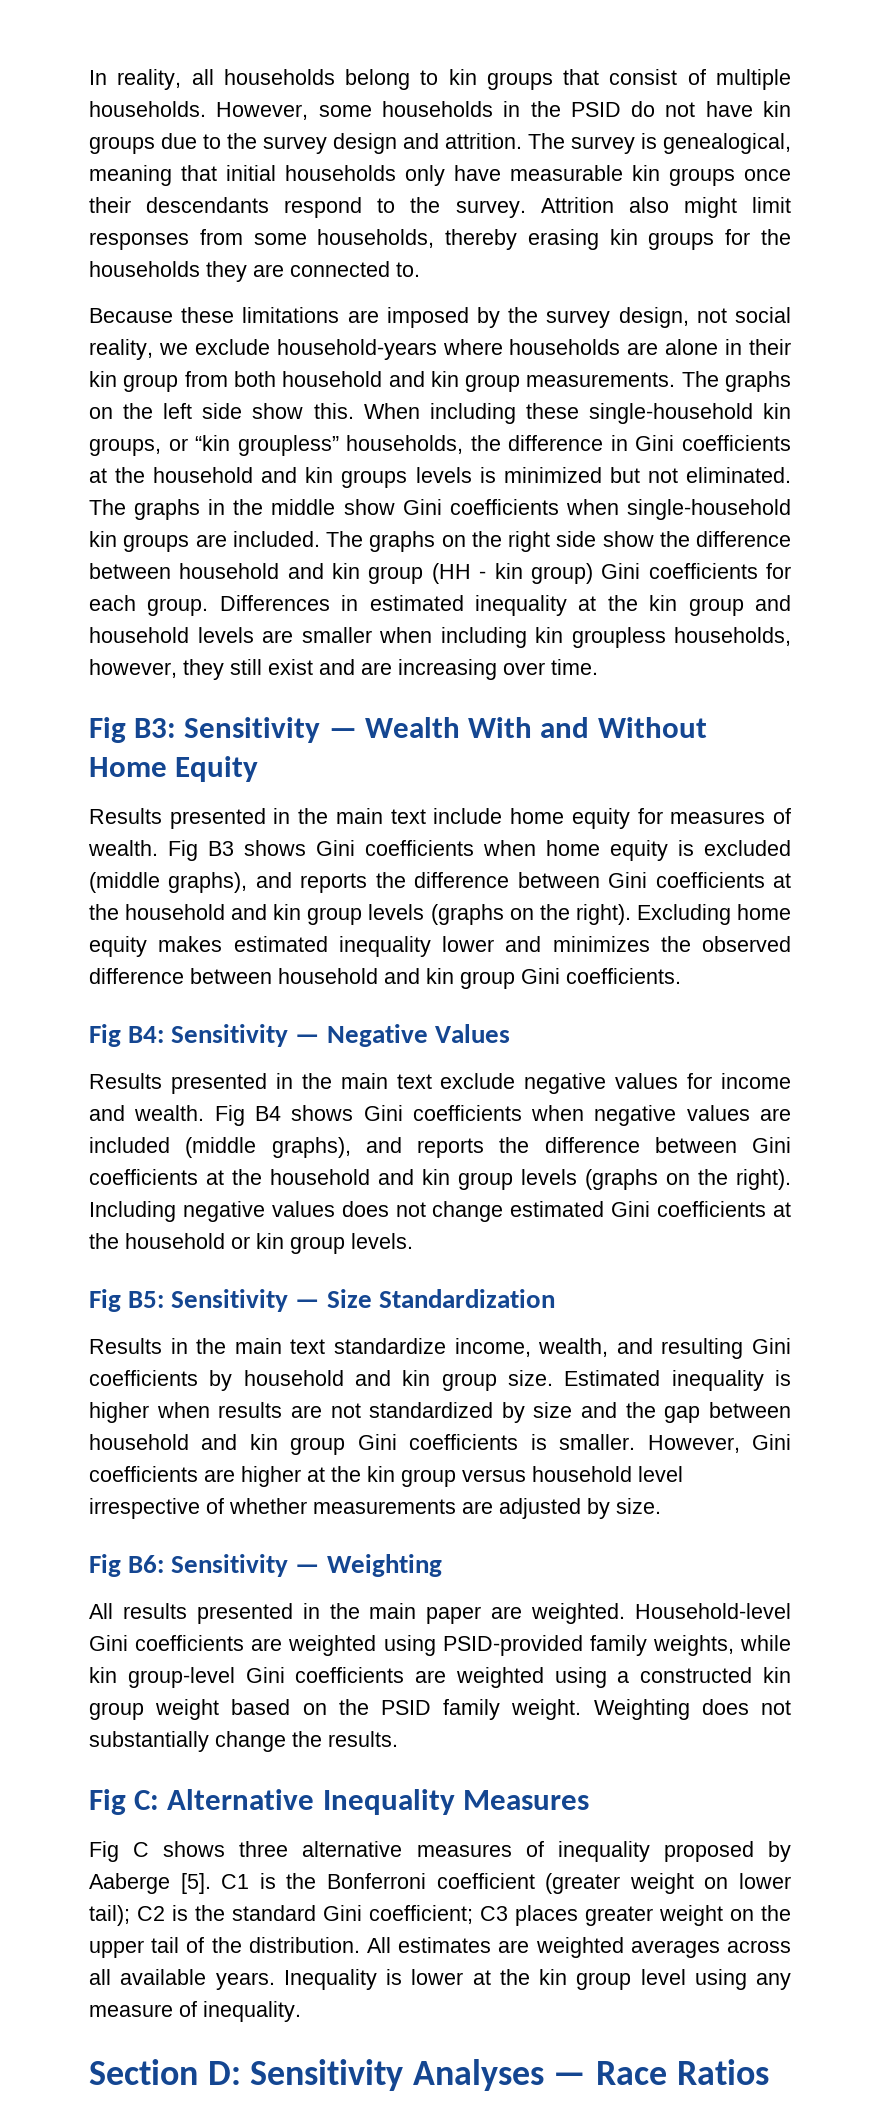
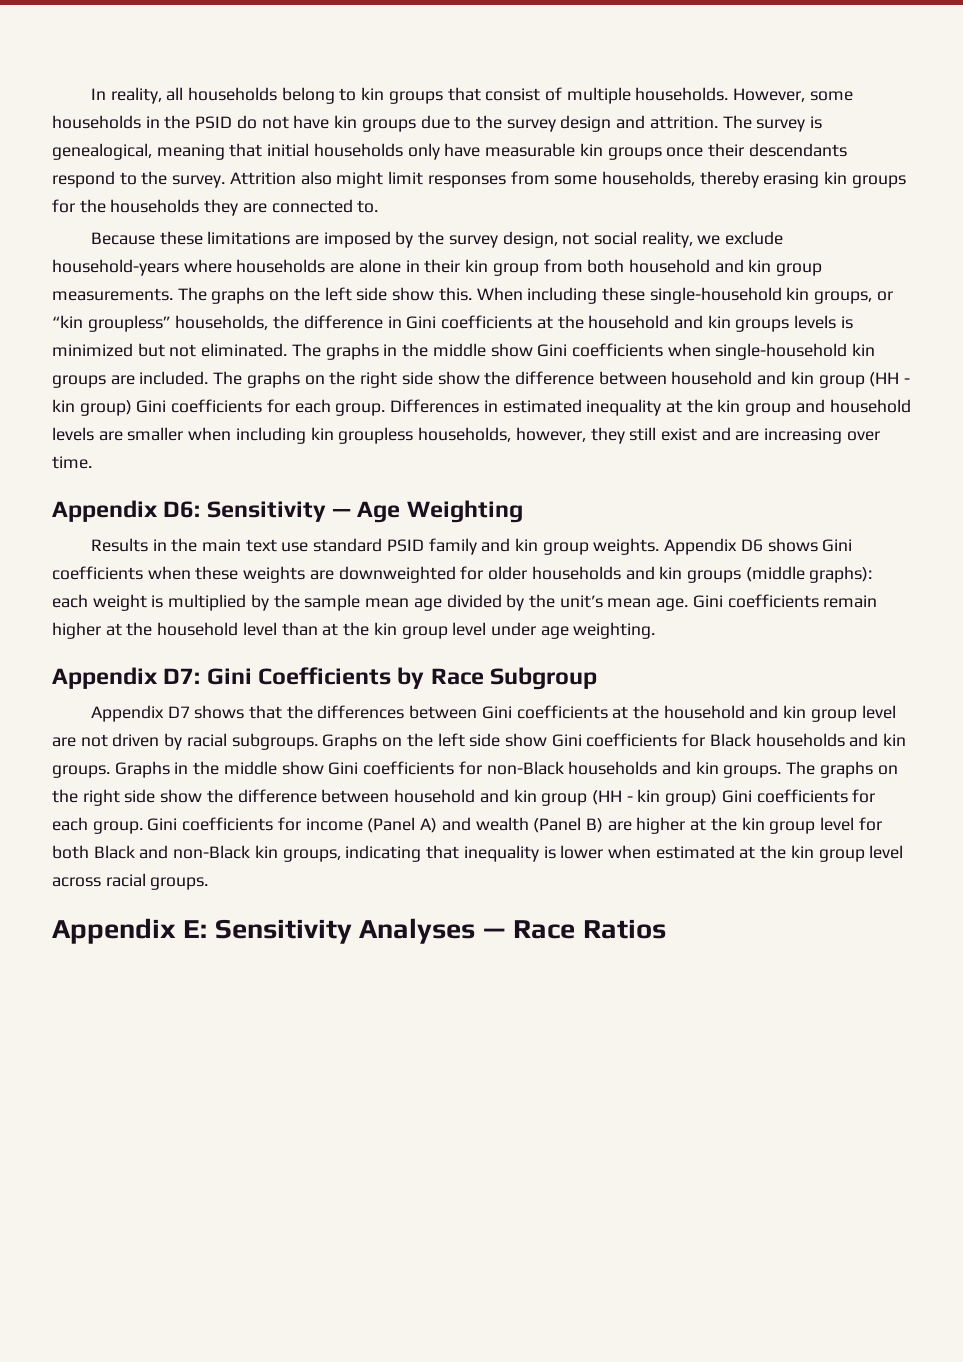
- Fig B3: Sensitivity — Wealth With and Without Home Equity
- Results presented in the main text include home equity for measures of wealth. Fig B3 shows Gini coefficients when home equity is excluded (middle graphs), and reports the difference between Gini coefficients at the household and kin group levels (graphs on the right). Excluding home equity makes estimated inequality lower and minimizes the observed difference between household and kin group Gini coefficients.
- Fig B4: Sensitivity — Negative Values
- Results presented in the main text exclude negative values for income and wealth. Fig B4 shows Gini coefficients when negative values are included (middle graphs), and reports the difference between Gini coefficients at the household and kin group levels (graphs on the right). Including negative values does not change estimated Gini coefficients at the household or kin group levels.
- Fig B5: Sensitivity — Size Standardization
- Results in the main text standardize income, wealth, and resulting Gini coefficients by household and kin group size. Estimated inequality is higher when results are not standardized by size and the gap between household and kin group Gini coefficients is smaller. However, Gini coefficients are higher at the kin group versus household level irrespective of whether measurements are adjusted by size.
- Fig B6: Sensitivity — Weighting
- All results presented in the main paper are weighted. Household-level Gini coefficients are weighted using PSID-provided family weights, while kin group-level Gini coefficients are weighted using a constructed kin group weight based on the PSID family weight. Weighting does not substantially change the results.
- Fig C: Alternative Inequality Measures
- Fig C shows three alternative measures of inequality proposed by Aaberge [5]. C1 is the Bonferroni coefficient (greater weight on lower tail); C2 is the standard Gini coefficient; C3 places greater weight on the upper tail of the distribution. All estimates are weighted averages across all available years. Inequality is lower at the kin group level using any measure of inequality.
- Section D: Sensitivity Analyses — Race Ratios
+ Appendix D6: Sensitivity — Age Weighting
+ Results in the main text use standard PSID family and kin group weights. Appendix D6 shows Gini coefficients when these weights are downweighted for older households and kin groups (middle graphs): each weight is multiplied by the sample mean age divided by the unit’s mean age. Gini coefficients remain higher at the household level than at the kin group level under age weighting.
+ Appendix D7: Gini Coefficients by Race Subgroup
+ Appendix D7 shows that the differences between Gini coefficients at the household and kin group level are not driven by racial subgroups. Graphs on the left side show Gini coefficients for Black households and kin groups. Graphs in the middle show Gini coefficients for non-Black households and kin groups. The graphs on the right side show the difference between household and kin group (HH - kin group) Gini coefficients for each group. Gini coefficients for income (Panel A) and wealth (Panel B) are higher at the kin group level for both Black and non-Black kin groups, indicating that inequality is lower when estimated at the kin group level across racial groups.
+ Appendix E: Sensitivity Analyses — Race Ratios

